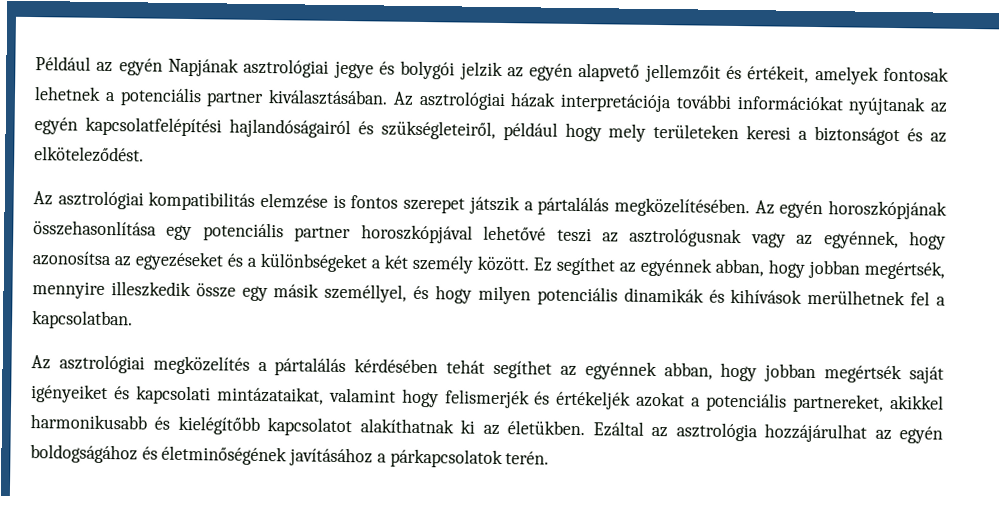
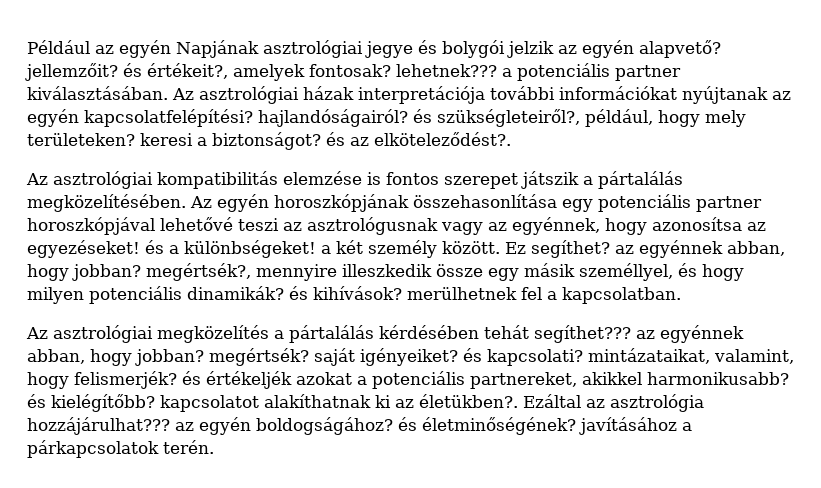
- Például az egyén Napjának asztrológiai jegye és bolygói jelzik az egyén alapvető jellemzőit és értékeit, amelyek fontosak lehetnek a potenciális partner kiválasztásában.
+ Például az egyén Napjának asztrológiai jegye és bolygói jelzik az egyén alapvető? jellemzőit? és értékeit?, amelyek fontosak? lehetnek??? a potenciális partner kiválasztásában.
- Az asztrológiai házak interpretációja további információkat nyújtanak az egyén kapcsolatfelépítési hajlandóságairól és szükségleteiről, például hogy mely területeken keresi a biztonságot és az elköteleződést.
+ Az asztrológiai házak interpretációja további információkat nyújtanak az egyén kapcsolatfelépítési? hajlandóságairól? és szükségleteiről?, például, hogy mely területeken? keresi a biztonságot? és az elköteleződést?.
- Az egyén horoszkópjának összehasonlítása egy potenciális partner horoszkópjával lehetővé teszi az asztrológusnak vagy az egyénnek, hogy azonosítsa az egyezéseket és a különbségeket a két személy között.
+ Az egyén horoszkópjának összehasonlítása egy potenciális partner horoszkópjával lehetővé teszi az asztrológusnak vagy az egyénnek, hogy azonosítsa az egyezéseket! és a különbségeket! a két személy között.
- Ez segíthet az egyénnek abban, hogy jobban megértsék, mennyire illeszkedik össze egy másik személlyel, és hogy milyen potenciális dinamikák és kihívások merülhetnek fel a kapcsolatban.
+ Ez segíthet? az egyénnek abban, hogy jobban? megértsék?, mennyire illeszkedik össze egy másik személlyel, és hogy milyen potenciális dinamikák? és kihívások? merülhetnek fel a kapcsolatban.
- Az asztrológiai megközelítés a pártalálás kérdésében tehát segíthet az egyénnek abban, hogy jobban megértsék saját igényeiket és kapcsolati mintázataikat, valamint hogy felismerjék és értékeljék azokat a potenciális partnereket, akikkel harmonikusabb és kielégítőbb kapcsolatot alakíthatnak ki az életükben.
+ Az asztrológiai megközelítés a pártalálás kérdésében tehát segíthet??? az egyénnek abban, hogy jobban? megértsék? saját igényeiket? és kapcsolati? mintázataikat, valamint, hogy felismerjék? és értékeljék azokat a potenciális partnereket, akikkel harmonikusabb? és kielégítőbb? kapcsolatot alakíthatnak ki az életükben?.
- Ezáltal az asztrológia hozzájárulhat az egyén boldogságához és életminőségének javításához a párkapcsolatok terén.
+ Ezáltal az asztrológia hozzájárulhat??? az egyén boldogságához? és életminőségének? javításához a párkapcsolatok terén.

